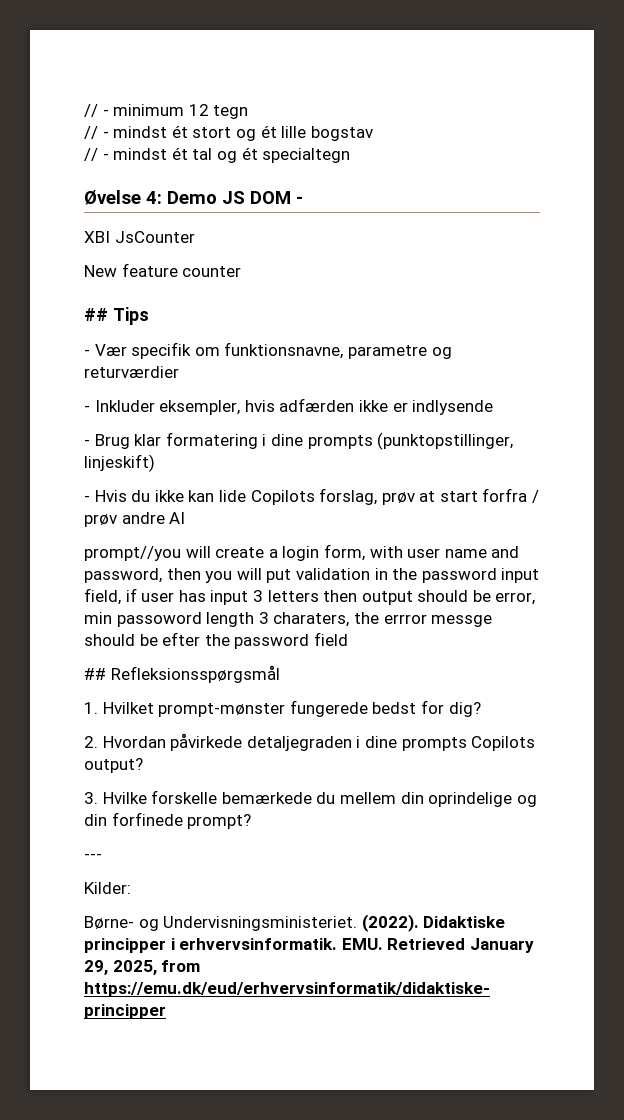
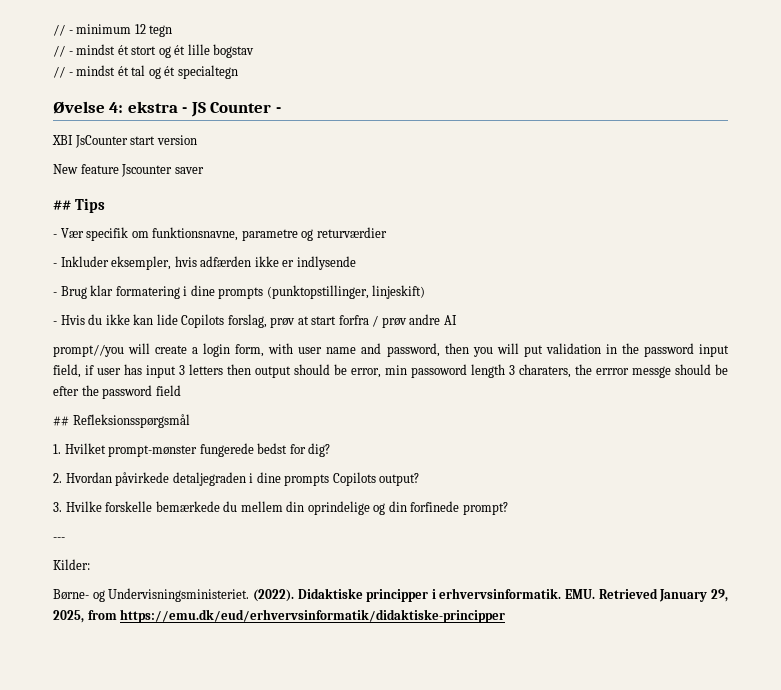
- Øvelse 4: Demo JS DOM -
+ Øvelse 4: ekstra - JS Counter -
- XBI JsCounter
+ XBI JsCounter start version
- New feature counter
+ New feature Jscounter saver

